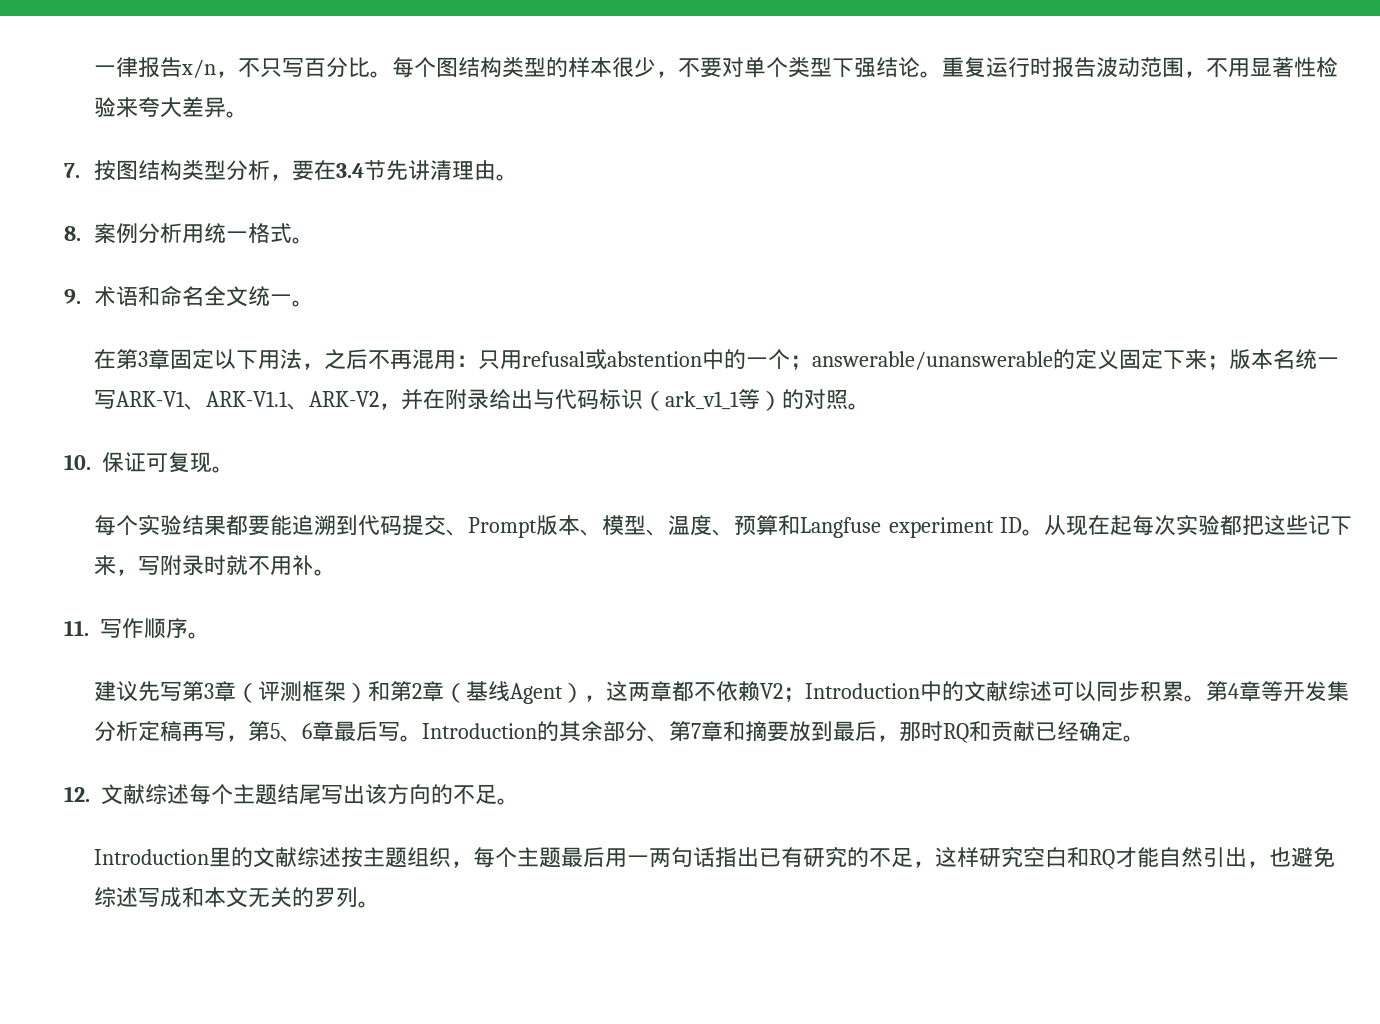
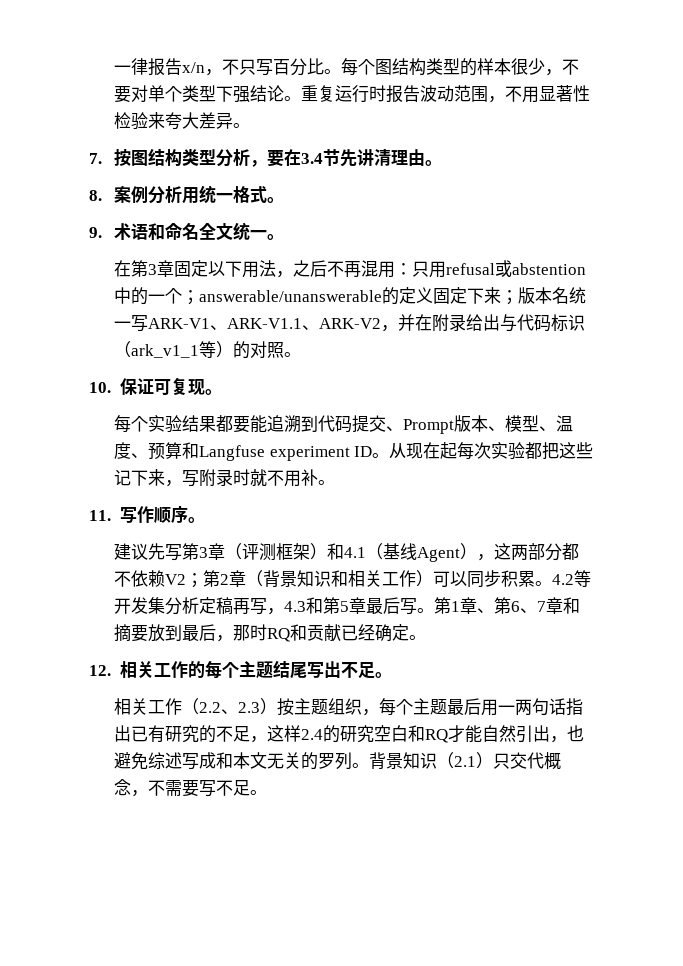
- 建议先写第3章（评测框架）和第2章（基线Agent），这两章都不依赖V2；Introduction中的文献综述可以同步积累。
+ 建议先写第3章（评测框架）和4.1（基线Agent），这两部分都不依赖V2；第2章（背景知识和相关工作）可以同步积累。
- 第4章等开发集分析定稿再写，第5、6章最后写。Introduction的其余部分、第7章和摘要放到最后，那时RQ和贡献已经确定。
+ 4.2等开发集分析定稿再写，4.3和第5章最后写。第1章、第6、7章和摘要放到最后，那时RQ和贡献已经确定。
- 12.文献综述每个主题结尾写出该方向的不足。
+ 12.相关工作的每个主题结尾写出不足。
- Introduction里的文献综述按主题组织，每个主题最后用一两句话指出已有研究的不足，这样研究空白和RQ才能自然引出，也避免综述写成和本文无关的罗列。
+ 相关工作（2.2、2.3）按主题组织，每个主题最后用一两句话指出已有研究的不足，这样2.4的研究空白和RQ才能自然引出，也避免综述写成和本文无关的罗列。
+ 背景知识（2.1）只交代概念，不需要写不足。

